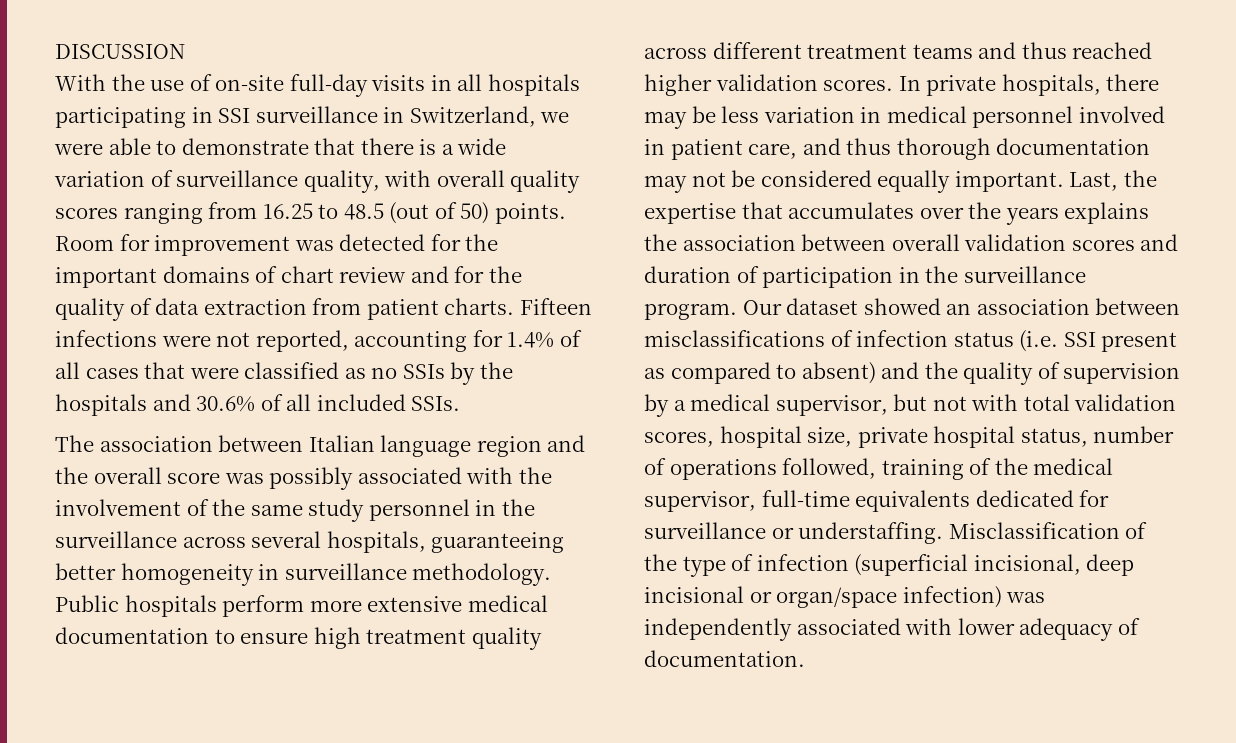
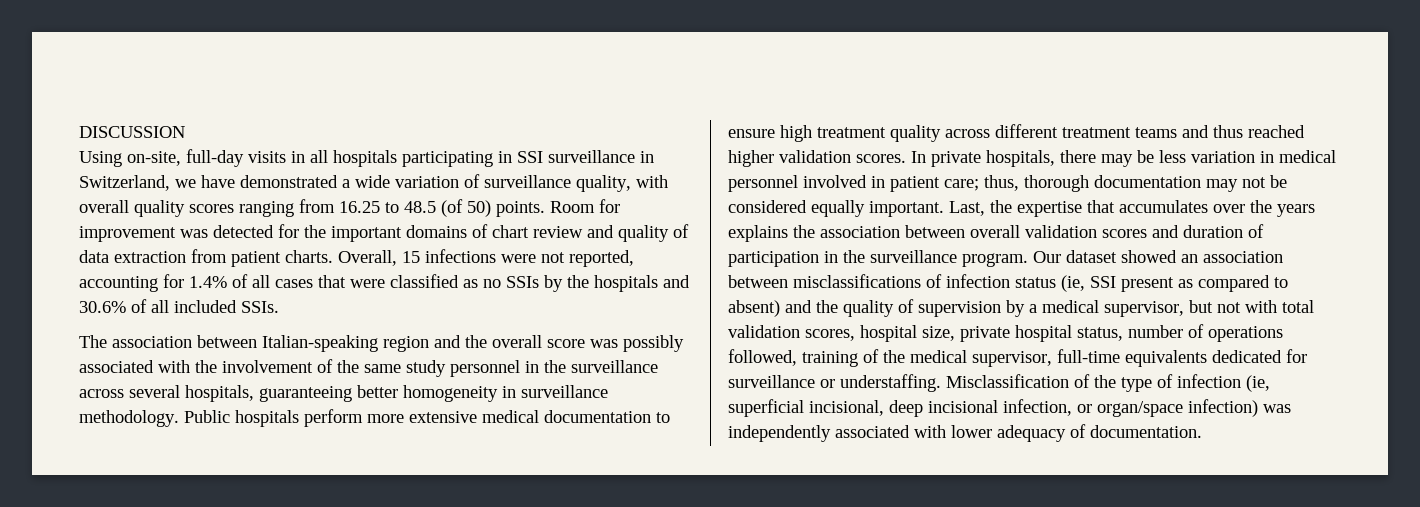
- With the use of on-site full-day visits in all hospitals participating in SSI surveillance in Switzerland, we were able to demonstrate that there is a wide variation of surveillance quality, with overall quality scores ranging from 16.25 to 48.5 (out of 50) points.
+ Using on-site, full-day visits in all hospitals participating in SSI surveillance in Switzerland, we have demonstrated a wide variation of surveillance quality, with overall quality scores ranging from 16.25 to 48.5 (of 50) points.
- Room for improvement was detected for the important domains of chart review and for the quality of data extraction from patient charts.
+ Room for improvement was detected for the important domains of chart review and quality of data extraction from patient charts.
- Fifteen infections were not reported, accounting for 1.4% of all cases that were classified as no SSIs by the hospitals and 30.6% of all included SSIs.
+ Overall, 15 infections were not reported, accounting for 1.4% of all cases that were classified as no SSIs by the hospitals and 30.6% of all included SSIs.
- The association between Italian language region and the overall score was possibly associated with the involvement of the same study personnel in the surveillance across several hospitals, guaranteeing better homogeneity in surveillance methodology.
+ The association between Italian-speaking region and the overall score was possibly associated with the involvement of the same study personnel in the surveillance across several hospitals, guaranteeing better homogeneity in surveillance methodology.
- In private hospitals, there may be less variation in medical personnel involved in patient care, and thus thorough documentation may not be considered equally important.
+ In private hospitals, there may be less variation in medical personnel involved in patient care; thus, thorough documentation may not be considered equally important.
- Our dataset showed an association between misclassifications of infection status (i.e. SSI present as compared to absent) and the quality of supervision by a medical supervisor, but not with total validation scores, hospital size, private hospital status, number of operations followed, training of the medical supervisor, full-time equivalents dedicated for surveillance or understaffing.
+ Our dataset showed an association between misclassifications of infection status (ie, SSI present as compared to absent) and the quality of supervision by a medical supervisor, but not with total validation scores, hospital size, private hospital status, number of operations followed, training of the medical supervisor, full-time equivalents dedicated for surveillance or understaffing.
- Misclassification of the type of infection (superficial incisional, deep incisional or organ/space infection) was independently associated with lower adequacy of documentation.
+ Misclassification of the type of infection (ie, superficial incisional, deep incisional infection, or organ/space infection) was independently associated with lower adequacy of documentation.

